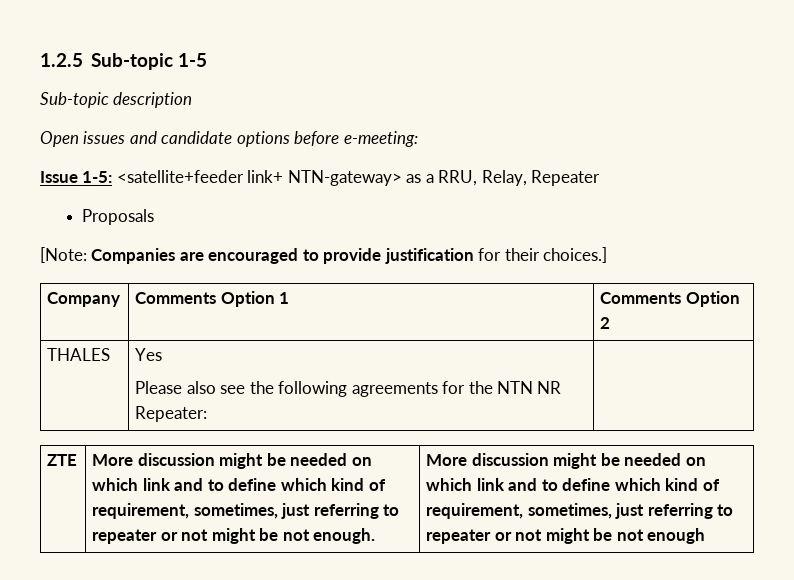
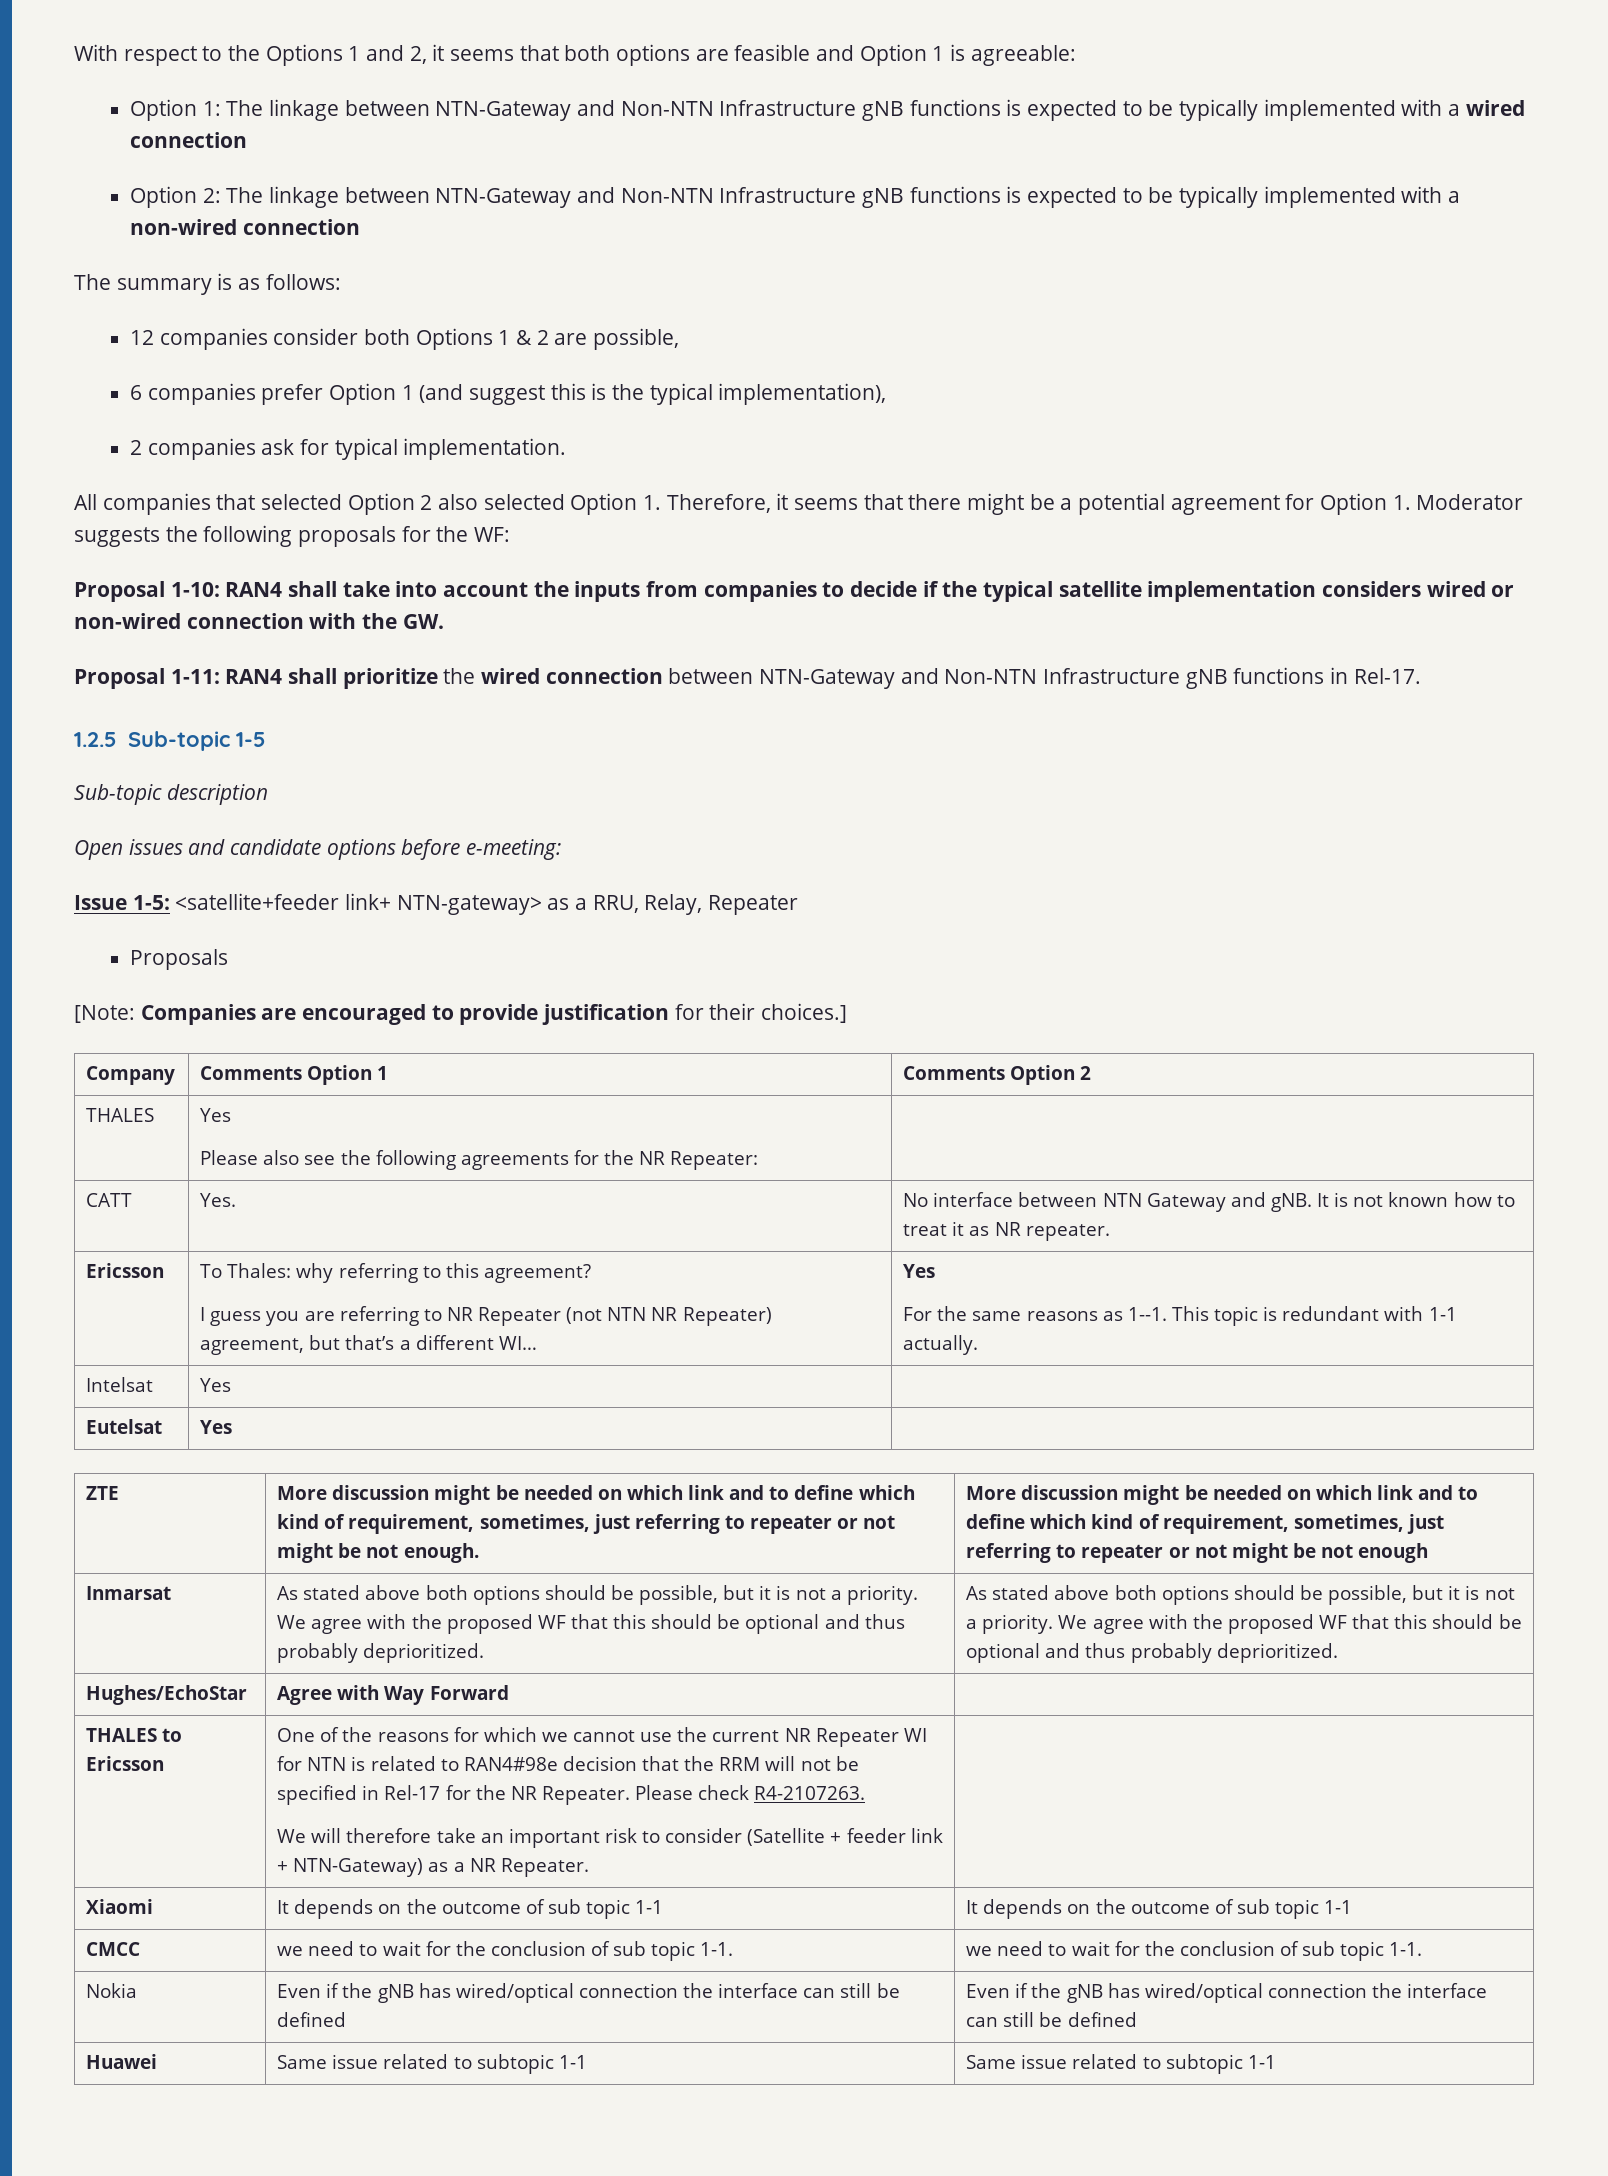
+ With respect to the Options 1 and 2, it seems that both options are feasible and Option 1 is agreeable:
+ Option 1: The linkage between NTN-Gateway and Non-NTN Infrastructure gNB functions is expected to be typically implemented with a wired connection
+ Option 2: The linkage between NTN-Gateway and Non-NTN Infrastructure gNB functions is expected to be typically implemented with a non-wired connection
+ The summary is as follows:
+ 12 companies consider both Options 1 & 2 are possible,
+ 6 companies prefer Option 1 (and suggest this is the typical implementation),
+ 2 companies ask for typical implementation.
+ All companies that selected Option 2 also selected Option 1. Therefore, it seems that there might be a potential agreement for Option 1. Moderator suggests the following proposals for the WF:
+ Proposal 1-10: RAN4 shall take into account the inputs from companies to decide if the typical satellite implementation considers wired or non-wired connection with the GW.
+ Proposal 1-11: RAN4 shall prioritize the wired connection between NTN-Gateway and Non-NTN Infrastructure gNB functions in Rel-17.
  THALES | Yes
- Please also see the following agreements for the NTN NR Repeater: |
+ Please also see the following agreements for the NR Repeater: |
+ CATT | Yes. | No interface between NTN Gateway and gNB. It is not known how to treat it as NR repeater.
+ Ericsson | To Thales: why referring to this agreement?
+ I guess you are referring to NR Repeater (not NTN NR Repeater) agreement, but that’s a different WI… | Yes
+ For the same reasons as 1--1. This topic is redundant with 1-1 actually.
+ Intelsat | Yes |
+ Eutelsat | Yes |
+ Inmarsat | As stated above both options should be possible, but it is not a priority. We agree with the proposed WF that this should be optional and thus probably deprioritized. | As stated above both options should be possible, but it is not a priority. We agree with the proposed WF that this should be optional and thus probably deprioritized.
+ Hughes/EchoStar | Agree with Way Forward |
+ THALES to Ericsson | One of the reasons for which we cannot use the current NR Repeater WI for NTN is related to RAN4#98e decision that the RRM will not be specified in Rel-17 for the NR Repeater. Please check R4-2107263.
+ We will therefore take an important risk to consider (Satellite + feeder link + NTN-Gateway) as a NR Repeater. |
+ Xiaomi | It depends on the outcome of sub topic 1-1 | It depends on the outcome of sub topic 1-1
+ CMCC | we need to wait for the conclusion of sub topic 1-1. | we need to wait for the conclusion of sub topic 1-1.
+ Nokia | Even if the gNB has wired/optical connection the interface can still be defined | Even if the gNB has wired/optical connection the interface can still be defined
+ Huawei | Same issue related to subtopic 1-1 | Same issue related to subtopic 1-1

